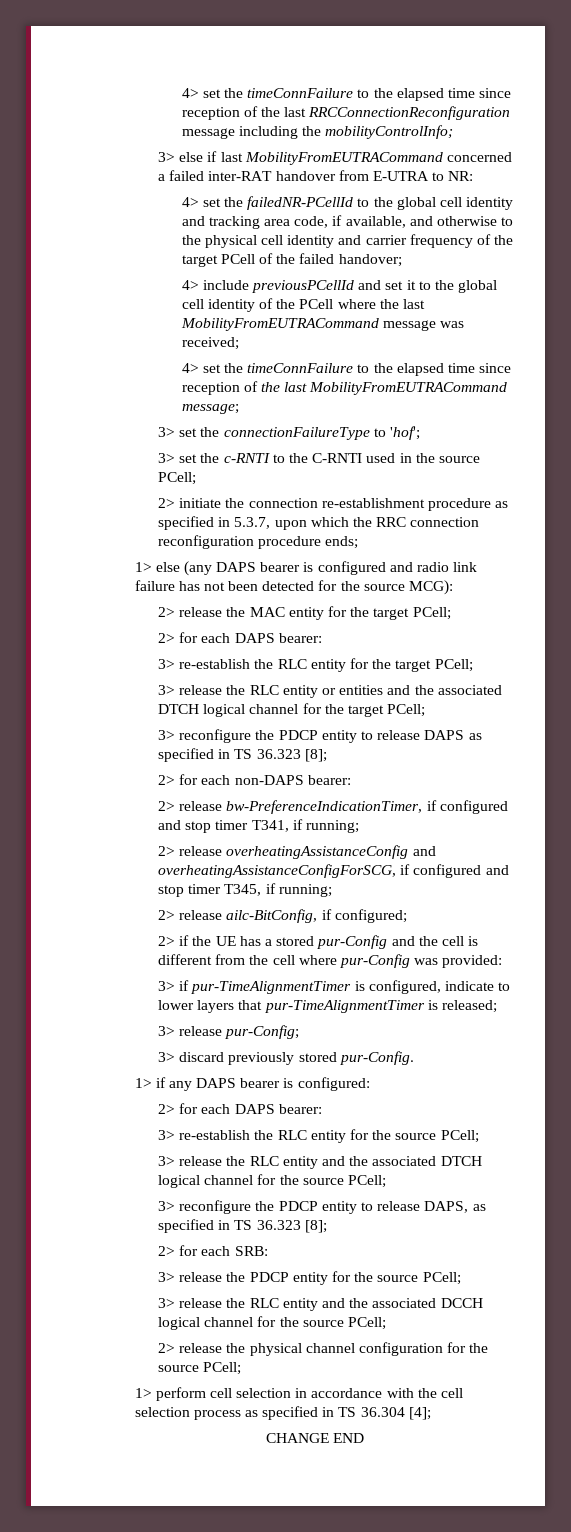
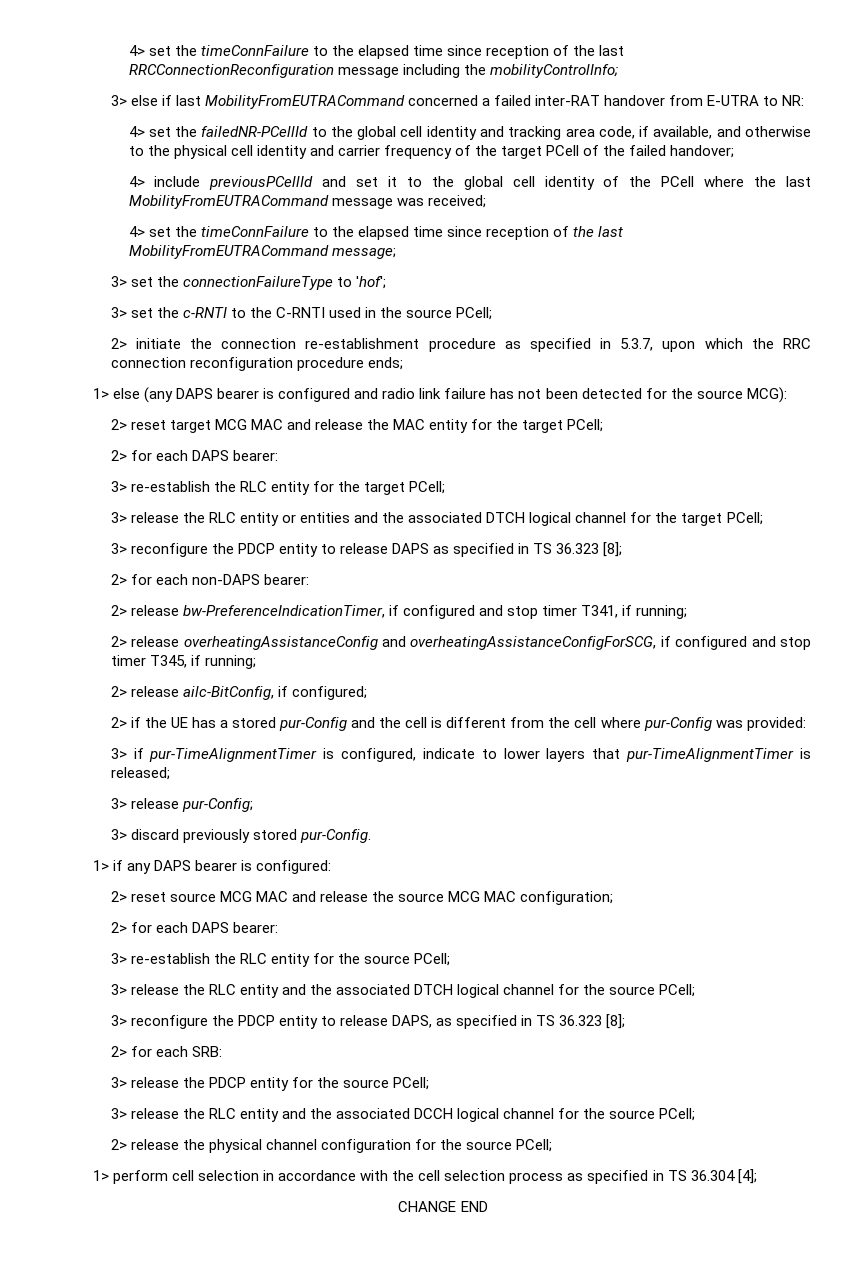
- 2> release the MAC entity for the target PCell;
+ 2> reset target MCG MAC and release the MAC entity for the target PCell;
+ 2> reset source MCG MAC and release the source MCG MAC configuration;

